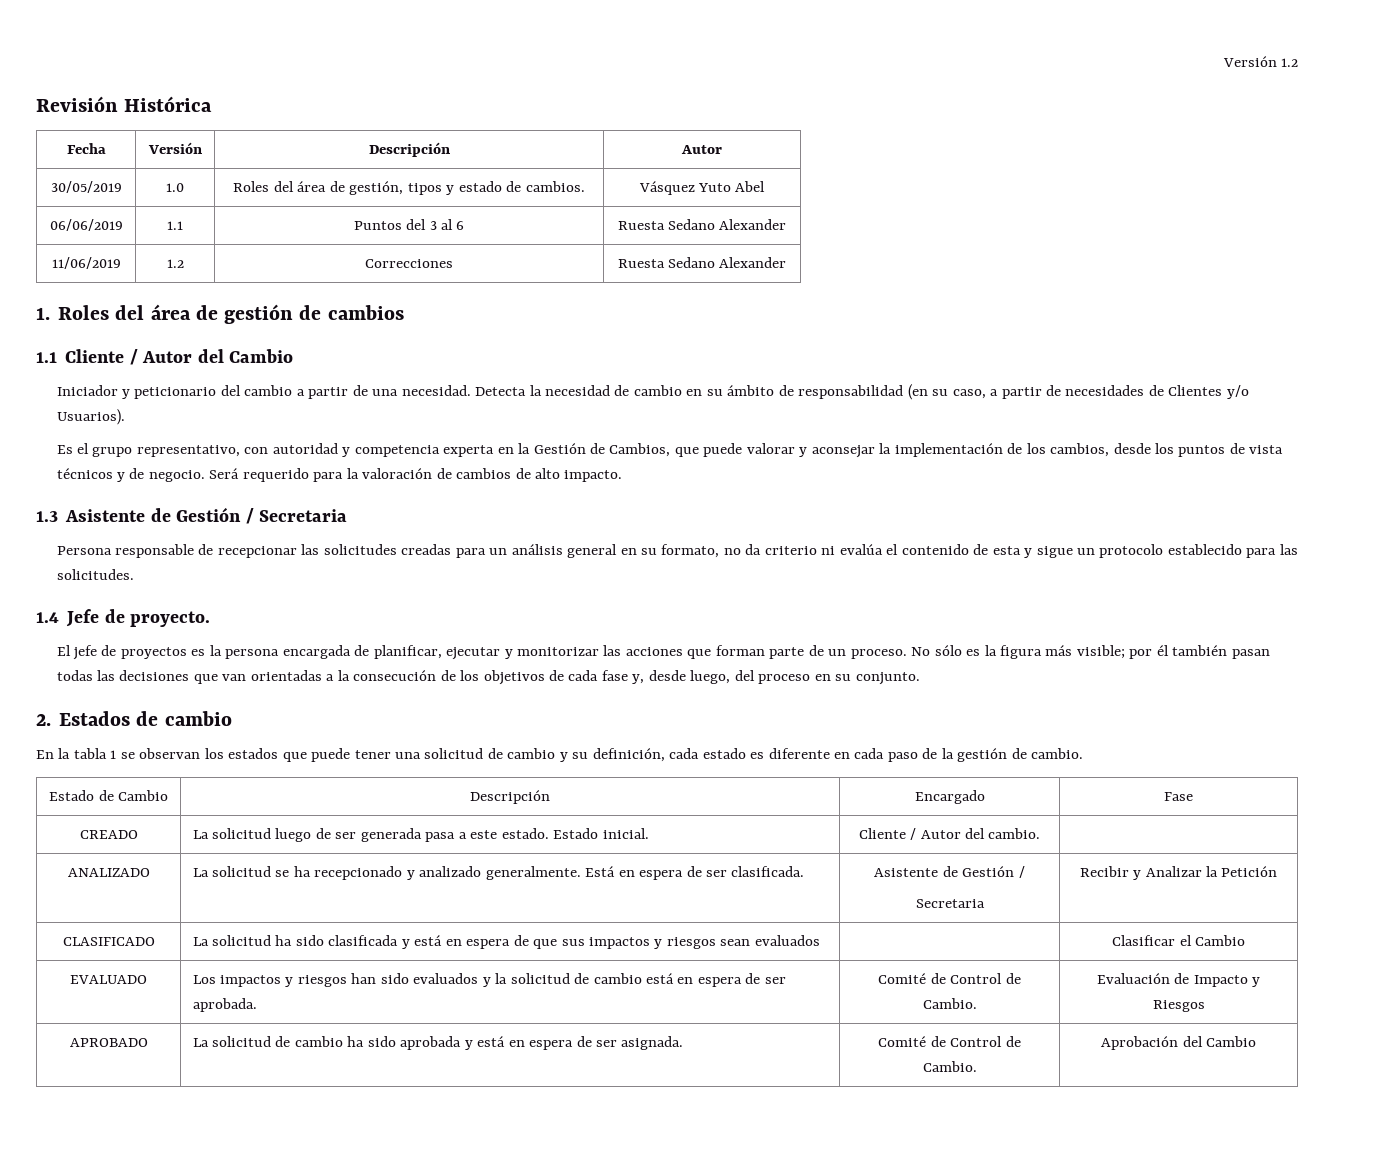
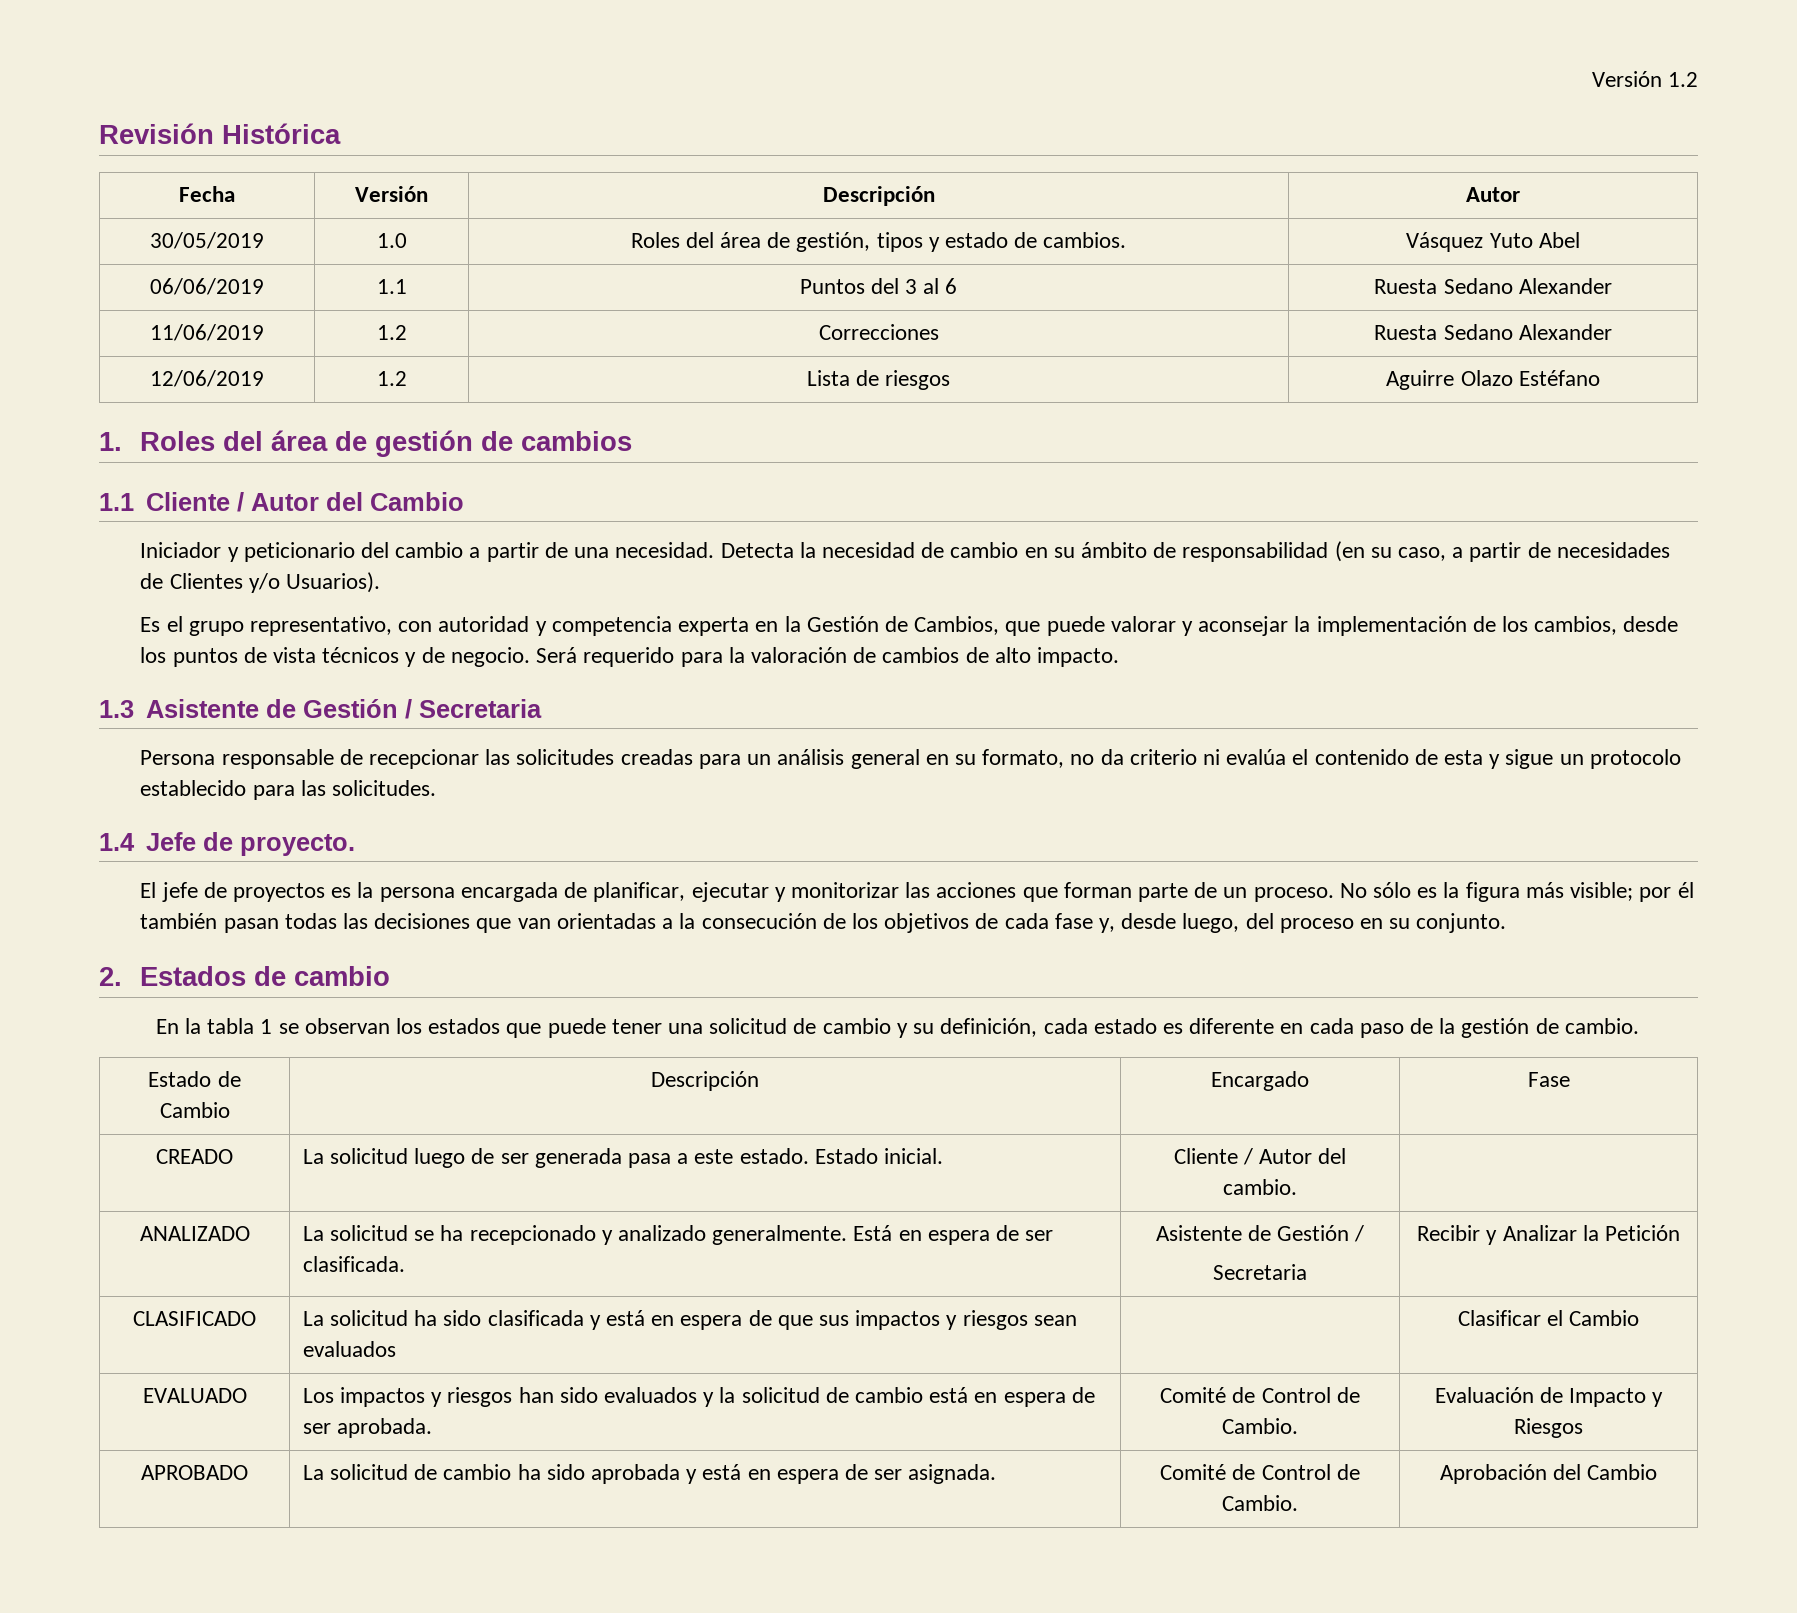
+ 12/06/2019 | 1.2 | Lista de riesgos | Aguirre Olazo Estéfano

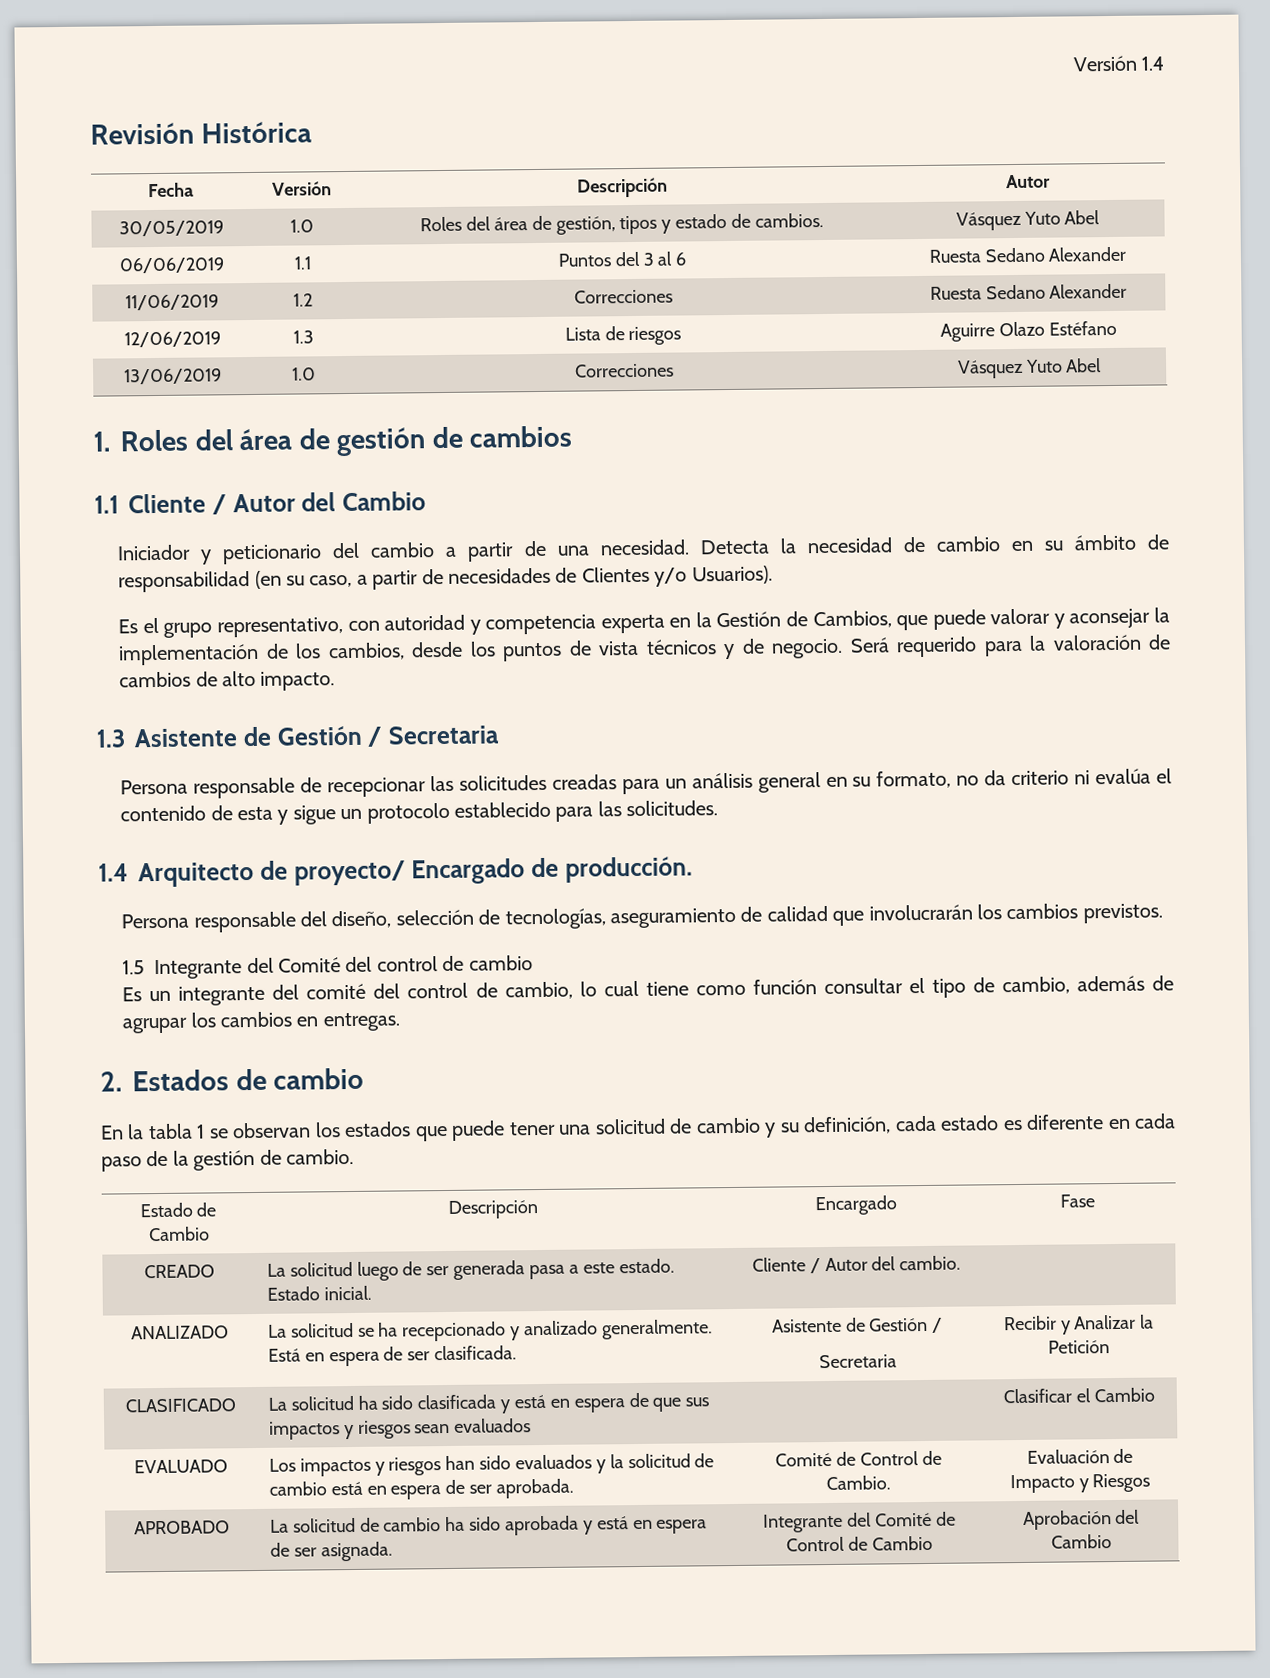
- Versión 1.2
+ Versión 1.4
- 12/06/2019 | 1.2 | Lista de riesgos | Aguirre Olazo Estéfano
+ 12/06/2019 | 1.3 | Lista de riesgos | Aguirre Olazo Estéfano
+ 13/06/2019 | 1.0 | Correcciones | Vásquez Yuto Abel
- 1.4 Jefe de proyecto.
- El jefe de proyectos es la persona encargada de planificar, ejecutar y monitorizar las acciones que forman parte de un proceso. No sólo es la figura más visible; por él también pasan todas las decisiones que van orientadas a la consecución de los objetivos de cada fase y, desde luego, del proceso en su conjunto.
+ 1.4 Arquitecto de proyecto/ Encargado de producción.
+ Persona responsable del diseño, selección de tecnologías, aseguramiento de calidad que involucrarán los cambios previstos.
+ 1.5 Integrante del Comité del control de cambio
+ Es un integrante del comité del control de cambio, lo cual tiene como función consultar el tipo de cambio, además de agrupar los cambios en entregas.
- APROBADO | La solicitud de cambio ha sido aprobada y está en espera de ser asignada. | Comité de Control de Cambio. | Aprobación del Cambio
+ APROBADO | La solicitud de cambio ha sido aprobada y está en espera de ser asignada. | Integrante del Comité de Control de Cambio | Aprobación del Cambio

